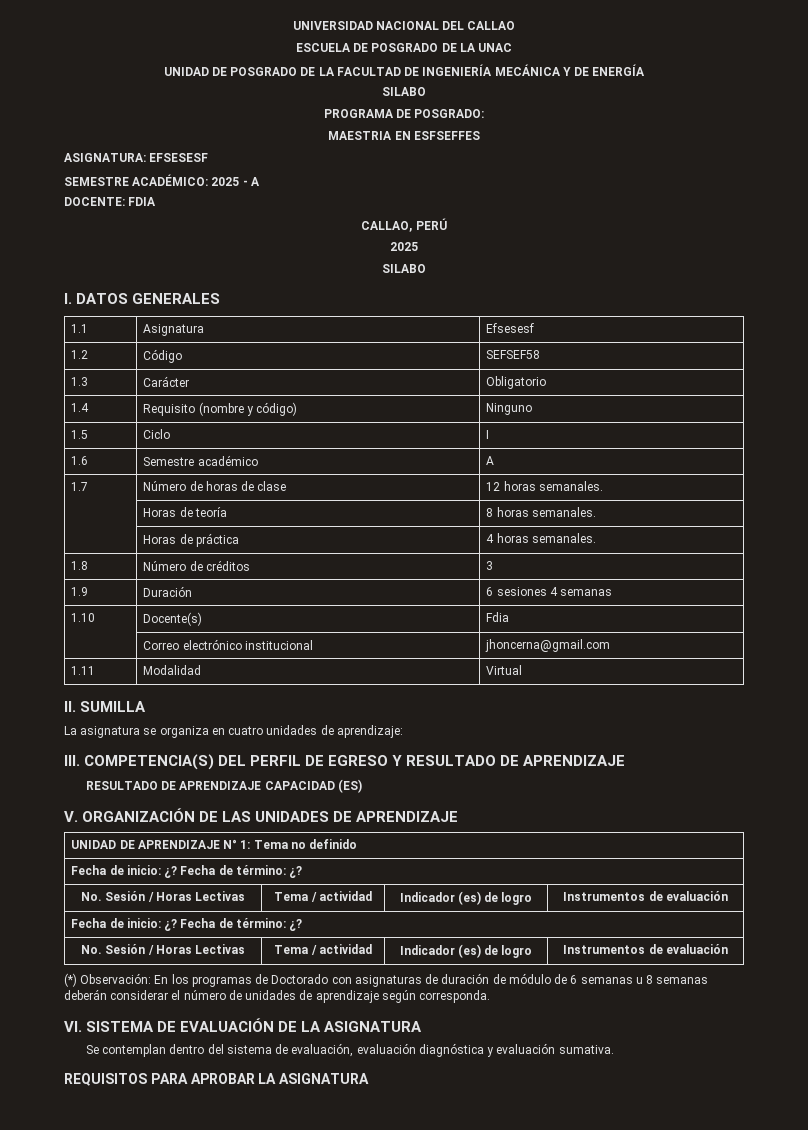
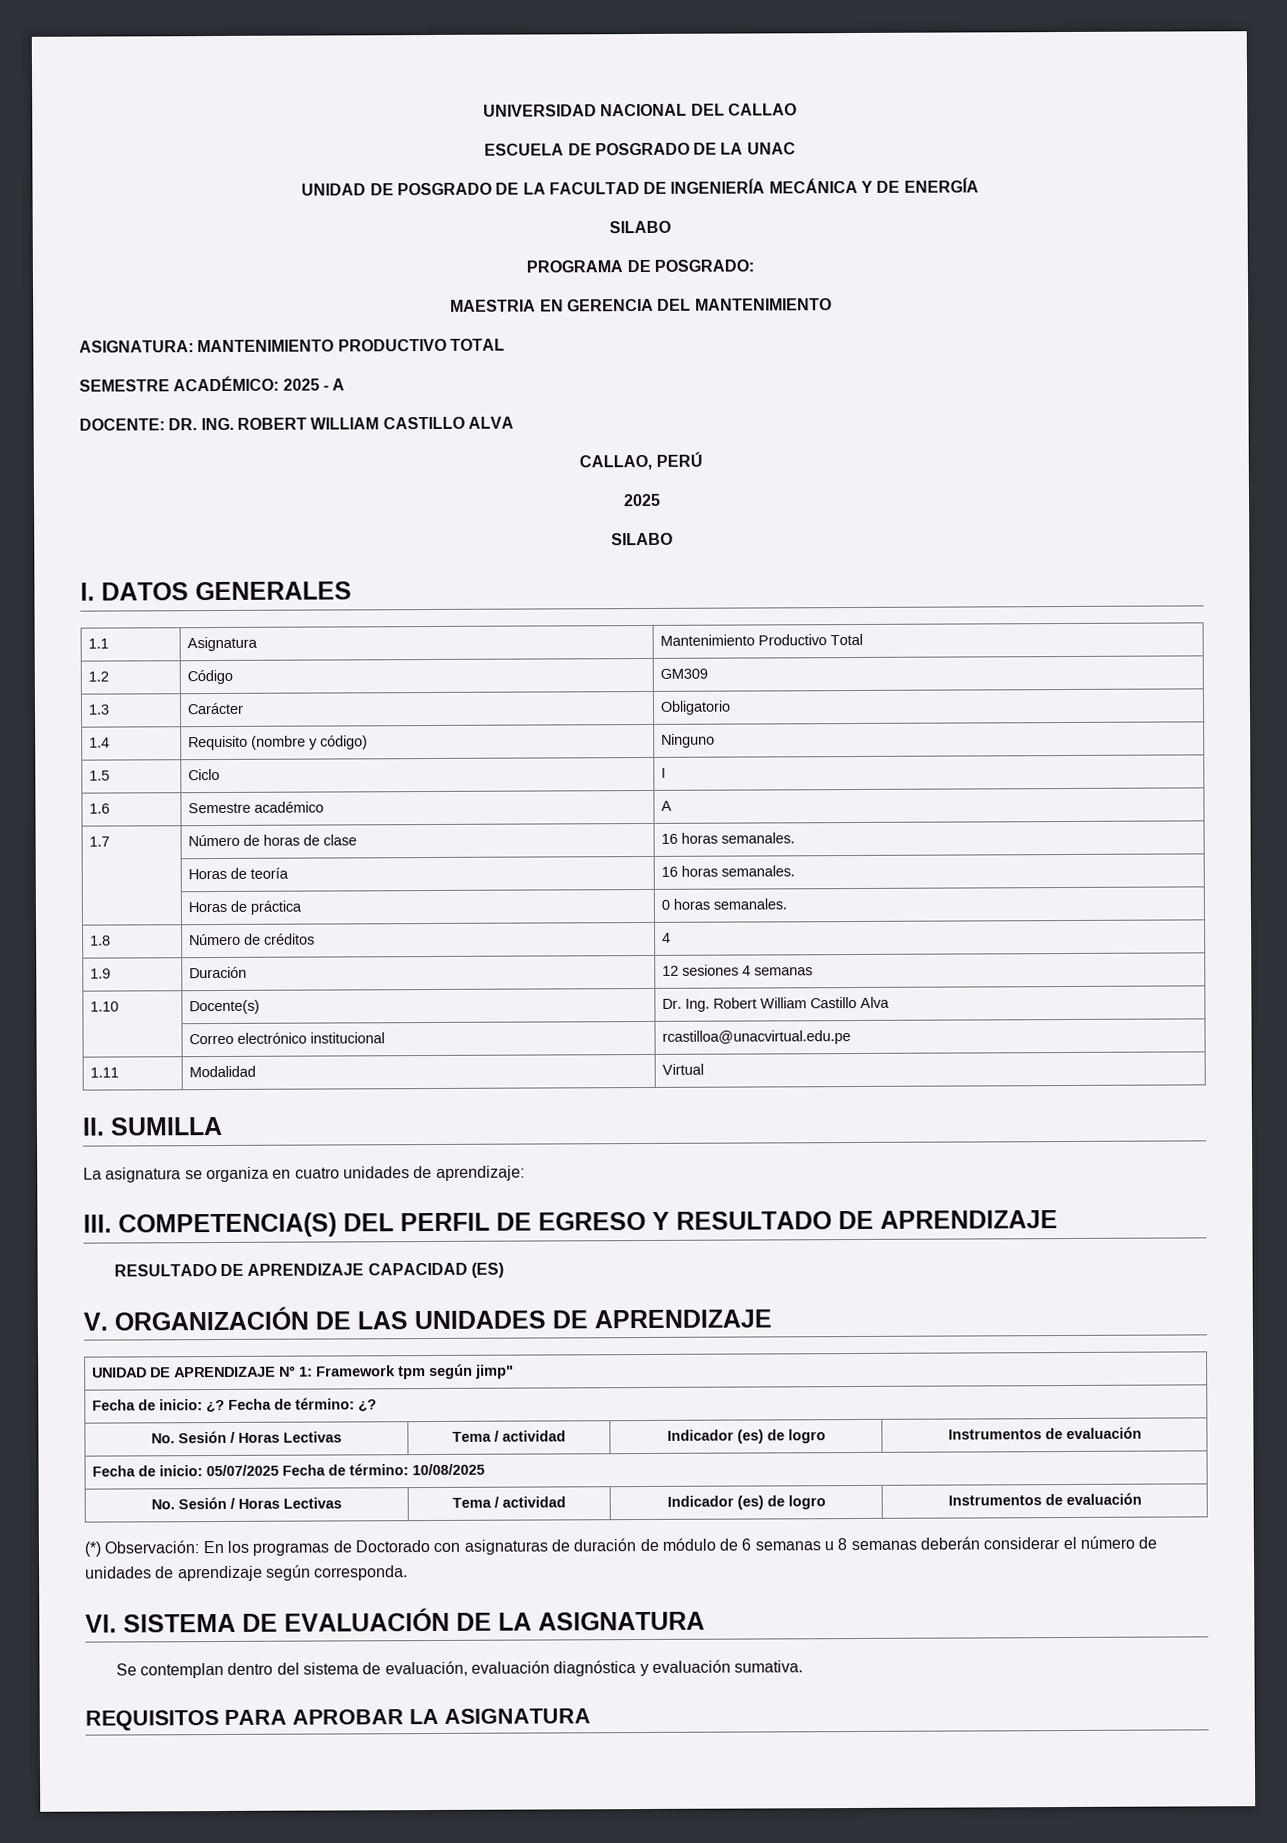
- MAESTRIA EN ESFSEFFES
- ASIGNATURA: EFSESESF
+ MAESTRIA EN GERENCIA DEL MANTENIMIENTO
+ ASIGNATURA: MANTENIMIENTO PRODUCTIVO TOTAL
- DOCENTE: FDIA
+ DOCENTE: DR. ING. ROBERT WILLIAM CASTILLO ALVA
- 1.1 | Asignatura | Efsesesf
+ 1.1 | Asignatura | Mantenimiento Productivo Total
- 1.2 | Código | SEFSEF58
+ 1.2 | Código | GM309
- 1.7 | Número de horas de clase | 12 horas semanales.
+ 1.7 | Número de horas de clase | 16 horas semanales.
- | Horas de teoría | 8 horas semanales.
+ | Horas de teoría | 16 horas semanales.
- | Horas de práctica | 4 horas semanales.
+ | Horas de práctica | 0 horas semanales.
- 1.8 | Número de créditos | 3
+ 1.8 | Número de créditos | 4
- 1.9 | Duración | 6 sesiones 4 semanas
+ 1.9 | Duración | 12 sesiones 4 semanas
- 1.10 | Docente(s) | Fdia
+ 1.10 | Docente(s) | Dr. Ing. Robert William Castillo Alva
- | Correo electrónico institucional | jhoncerna@gmail.com
+ | Correo electrónico institucional | rcastilloa@unacvirtual.edu.pe
- UNIDAD DE APRENDIZAJE N° 1: Tema no definido
+ UNIDAD DE APRENDIZAJE N° 1: Framework tpm según jimp"
  Fecha de inicio: ¿? Fecha de término: ¿?
  No. Sesión / Horas Lectivas | Tema / actividad | Indicador (es) de logro | Instrumentos de evaluación
- Fecha de inicio: ¿? Fecha de término: ¿?
+ Fecha de inicio: 05/07/2025 Fecha de término: 10/08/2025

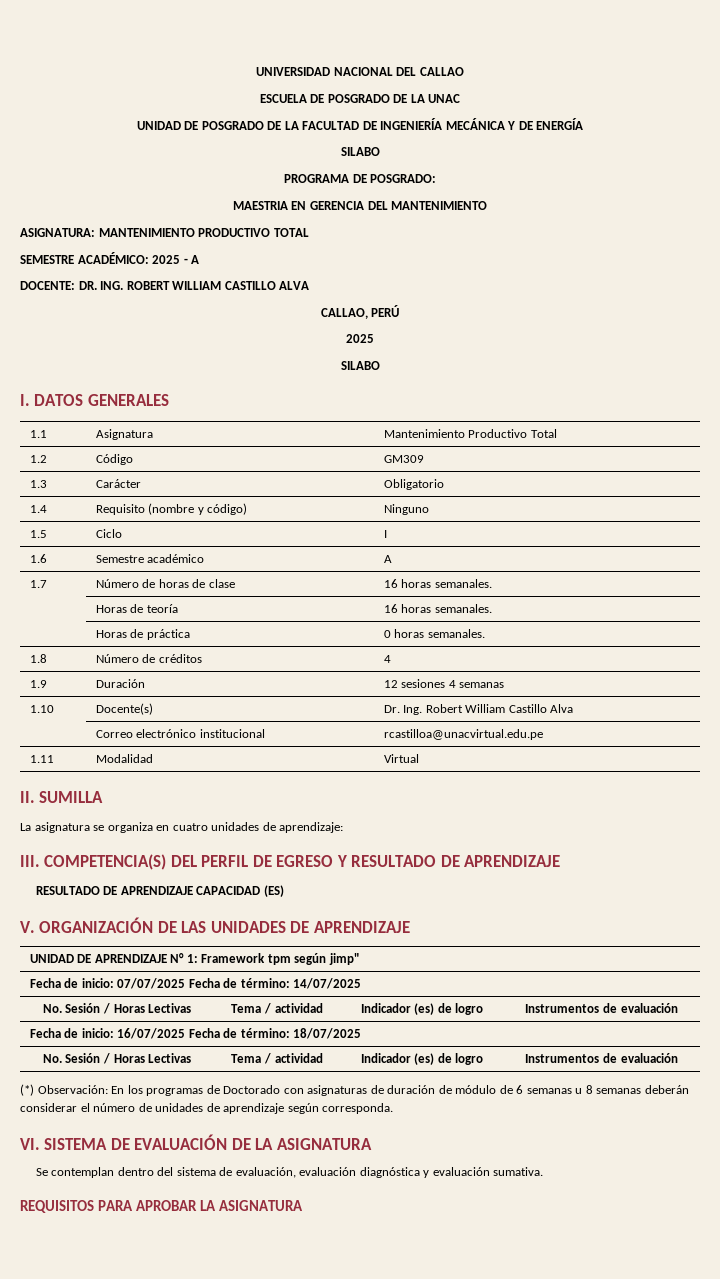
- Fecha de inicio: ¿? Fecha de término: ¿?
+ Fecha de inicio: 07/07/2025 Fecha de término: 14/07/2025
- Fecha de inicio: 05/07/2025 Fecha de término: 10/08/2025
+ Fecha de inicio: 16/07/2025 Fecha de término: 18/07/2025

